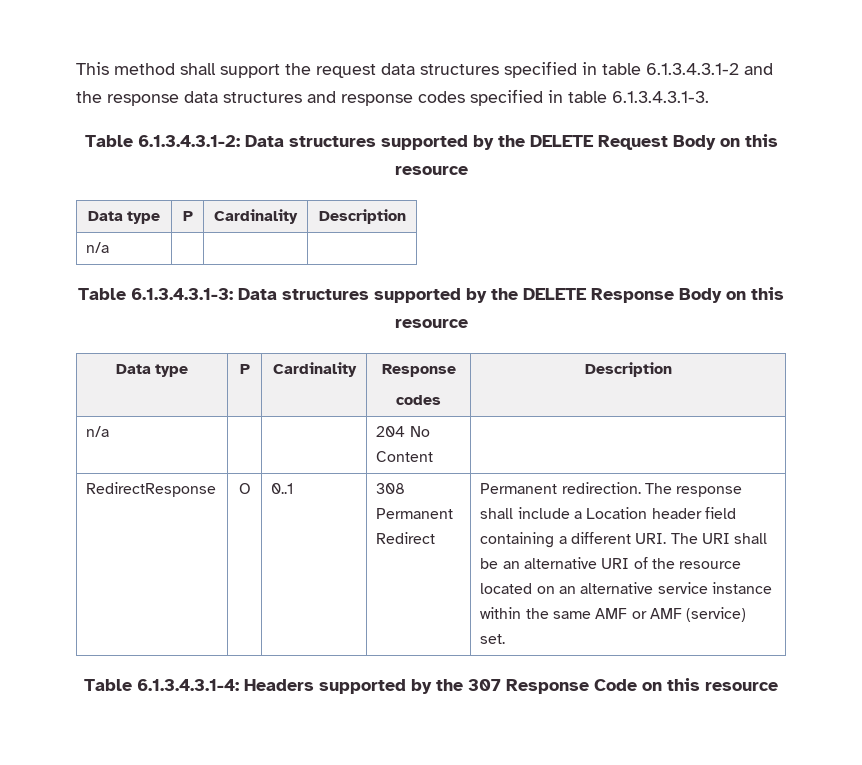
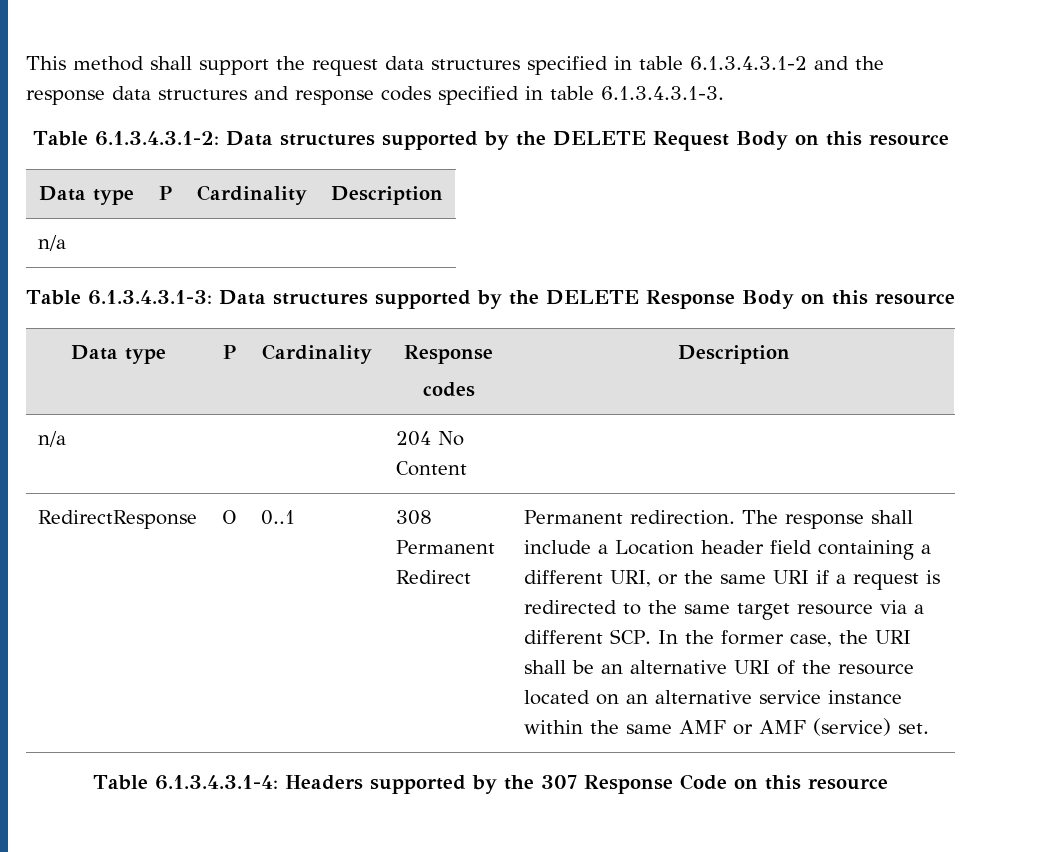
- The response shall include a Location header field containing a different URI. The URI shall be an alternative URI of the resource located on an alternative service instance within the same AMF or AMF (service) set.
+ The response shall include a Location header field containing a different URI, or the same URI if a request is redirected to the same target resource via a different SCP. In the former case, the URI shall be an alternative URI of the resource located on an alternative service instance within the same AMF or AMF (service) set.

